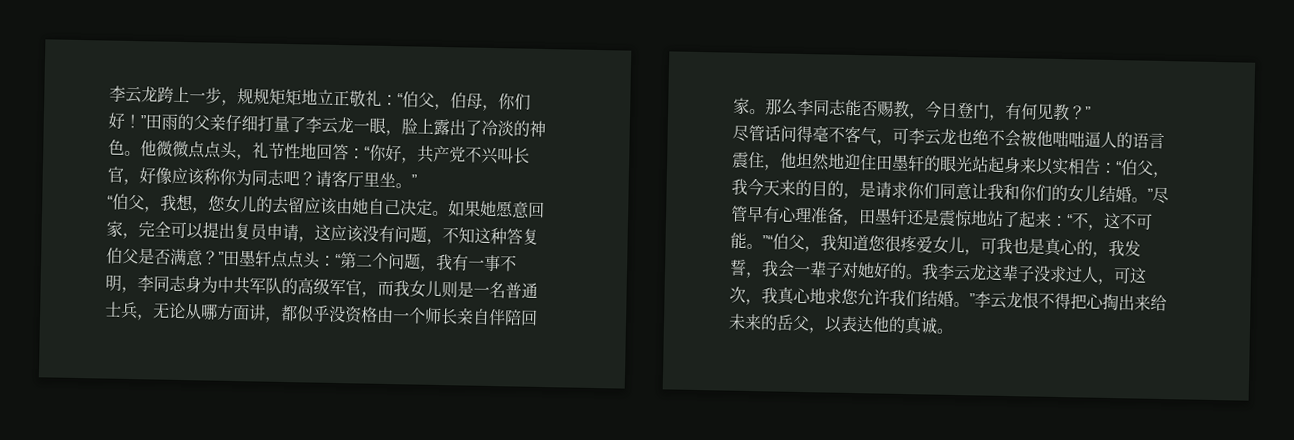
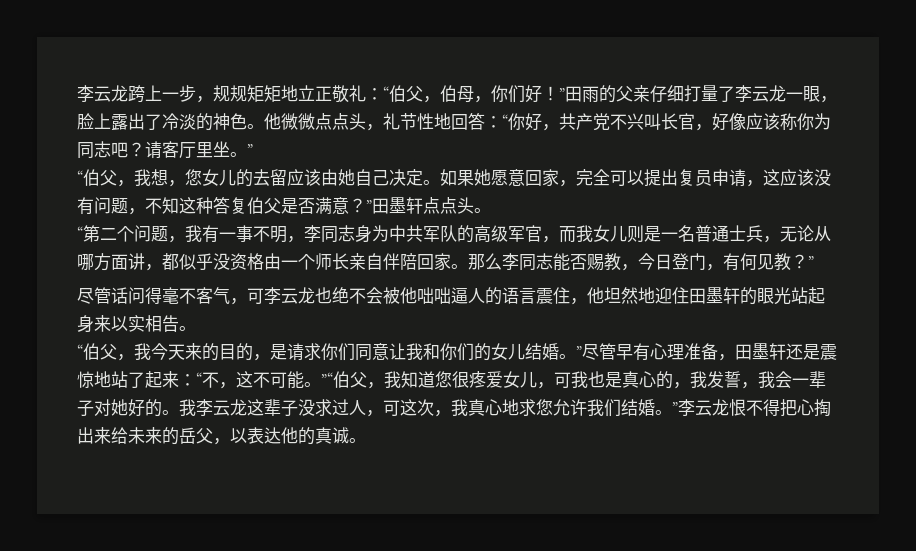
- 如果她愿意回家，完全可以提出复员申请，这应该没有问题，不知这种答复伯父是否满意？”田墨轩点点头：“第二个问题，我有一事不明，李同志身为中共军队的高级军官，而我女儿则是一名普通士兵，无论从哪方面讲，都似乎没资格由一个师长亲自伴陪回家。
+ 如果她愿意回家，完全可以提出复员申请，这应该没有问题，不知这种答复伯父是否满意？”田墨轩点点头。
+ “第二个问题，我有一事不明，李同志身为中共军队的高级军官，而我女儿则是一名普通士兵，无论从哪方面讲，都似乎没资格由一个师长亲自伴陪回家。
- 尽管话问得毫不客气，可李云龙也绝不会被他咄咄逼人的语言震住，他坦然地迎住田墨轩的眼光站起身来以实相告：“伯父，我今天来的目的，是请求你们同意让我和你们的女儿结婚。”尽管早有心理准备，田墨轩还是震惊地站了起来：
+ 尽管话问得毫不客气，可李云龙也绝不会被他咄咄逼人的语言震住，他坦然地迎住田墨轩的眼光站起身来以实相告。
+ “伯父，我今天来的目的，是请求你们同意让我和你们的女儿结婚。”尽管早有心理准备，田墨轩还是震惊地站了起来：

